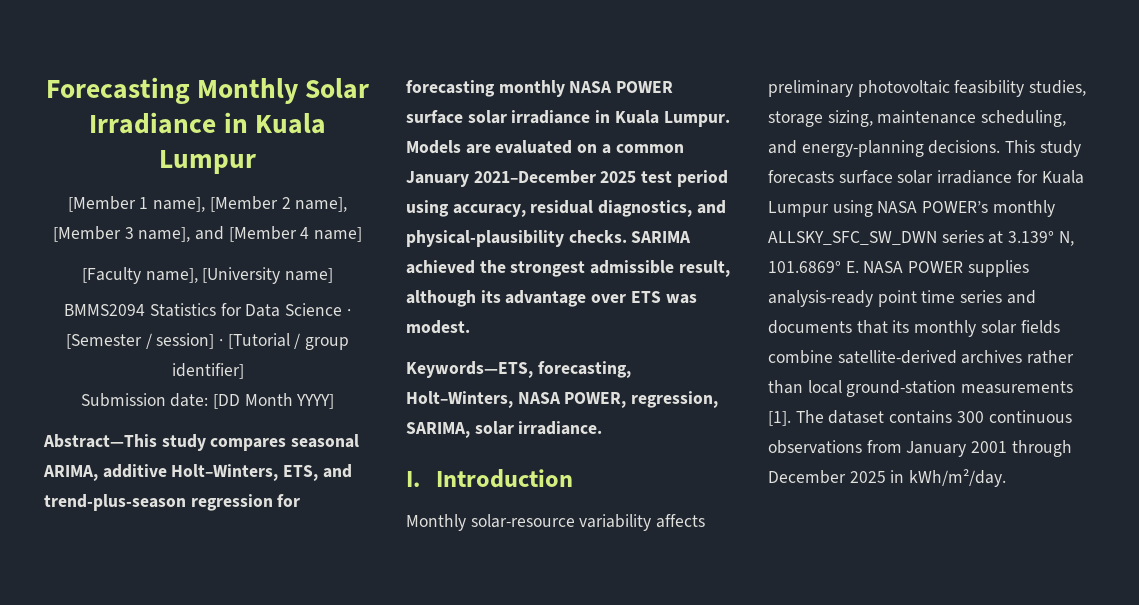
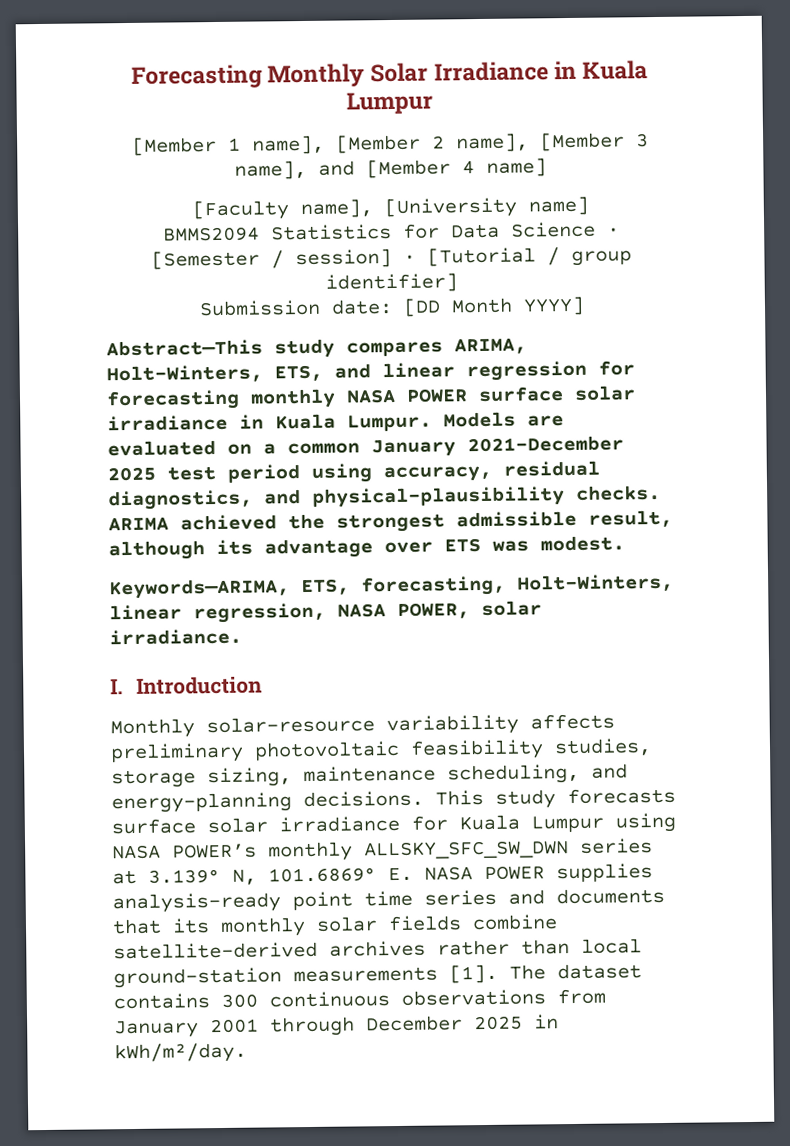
- Abstract—This study compares seasonal ARIMA, additive Holt–Winters, ETS, and trend-plus-season regression for forecasting monthly NASA POWER surface solar irradiance in Kuala Lumpur.
+ Abstract—This study compares ARIMA, Holt–Winters, ETS, and linear regression for forecasting monthly NASA POWER surface solar irradiance in Kuala Lumpur.
- SARIMA achieved the strongest admissible result, although its advantage over ETS was modest.
+ ARIMA achieved the strongest admissible result, although its advantage over ETS was modest.
- Keywords—ETS, forecasting, Holt–Winters, NASA POWER, regression, SARIMA, solar irradiance.
+ Keywords—ARIMA, ETS, forecasting, Holt–Winters, linear regression, NASA POWER, solar irradiance.

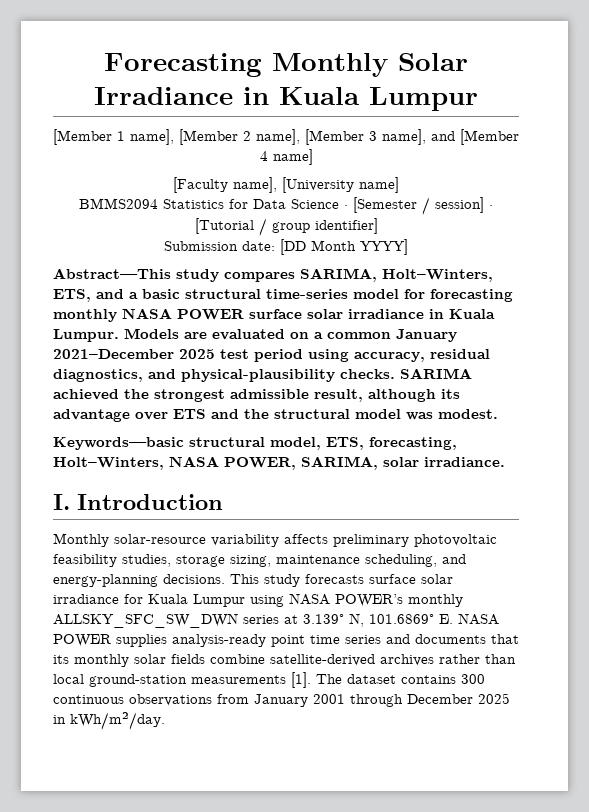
- Abstract—This study compares ARIMA, Holt–Winters, ETS, and linear regression for forecasting monthly NASA POWER surface solar irradiance in Kuala Lumpur.
+ Abstract—This study compares SARIMA, Holt–Winters, ETS, and a basic structural time-series model for forecasting monthly NASA POWER surface solar irradiance in Kuala Lumpur.
- ARIMA achieved the strongest admissible result, although its advantage over ETS was modest.
+ SARIMA achieved the strongest admissible result, although its advantage over ETS and the structural model was modest.
- Keywords—ARIMA, ETS, forecasting, Holt–Winters, linear regression, NASA POWER, solar irradiance.
+ Keywords—basic structural model, ETS, forecasting, Holt–Winters, NASA POWER, SARIMA, solar irradiance.

